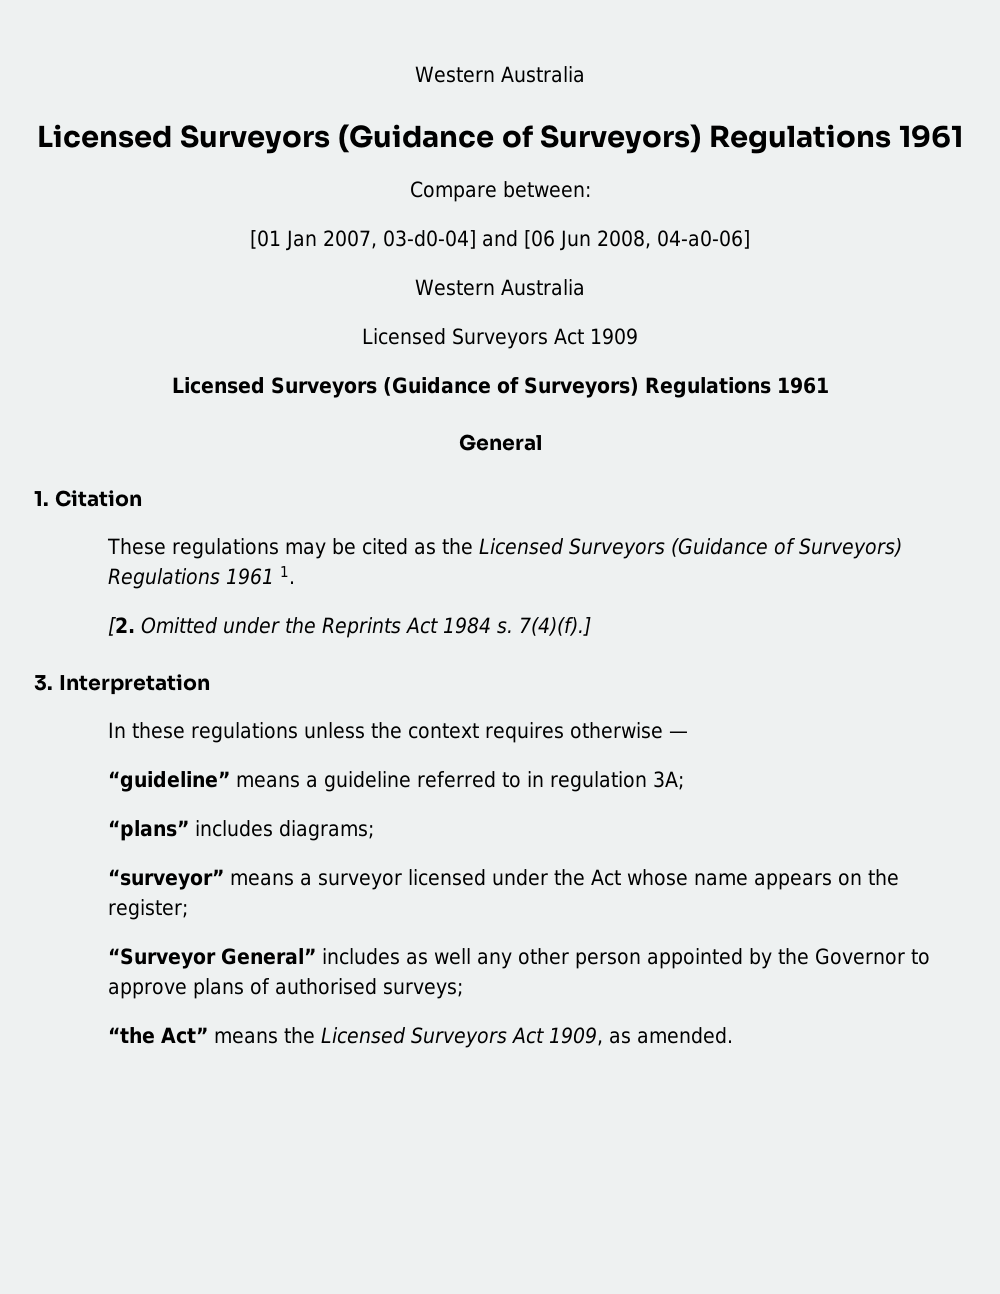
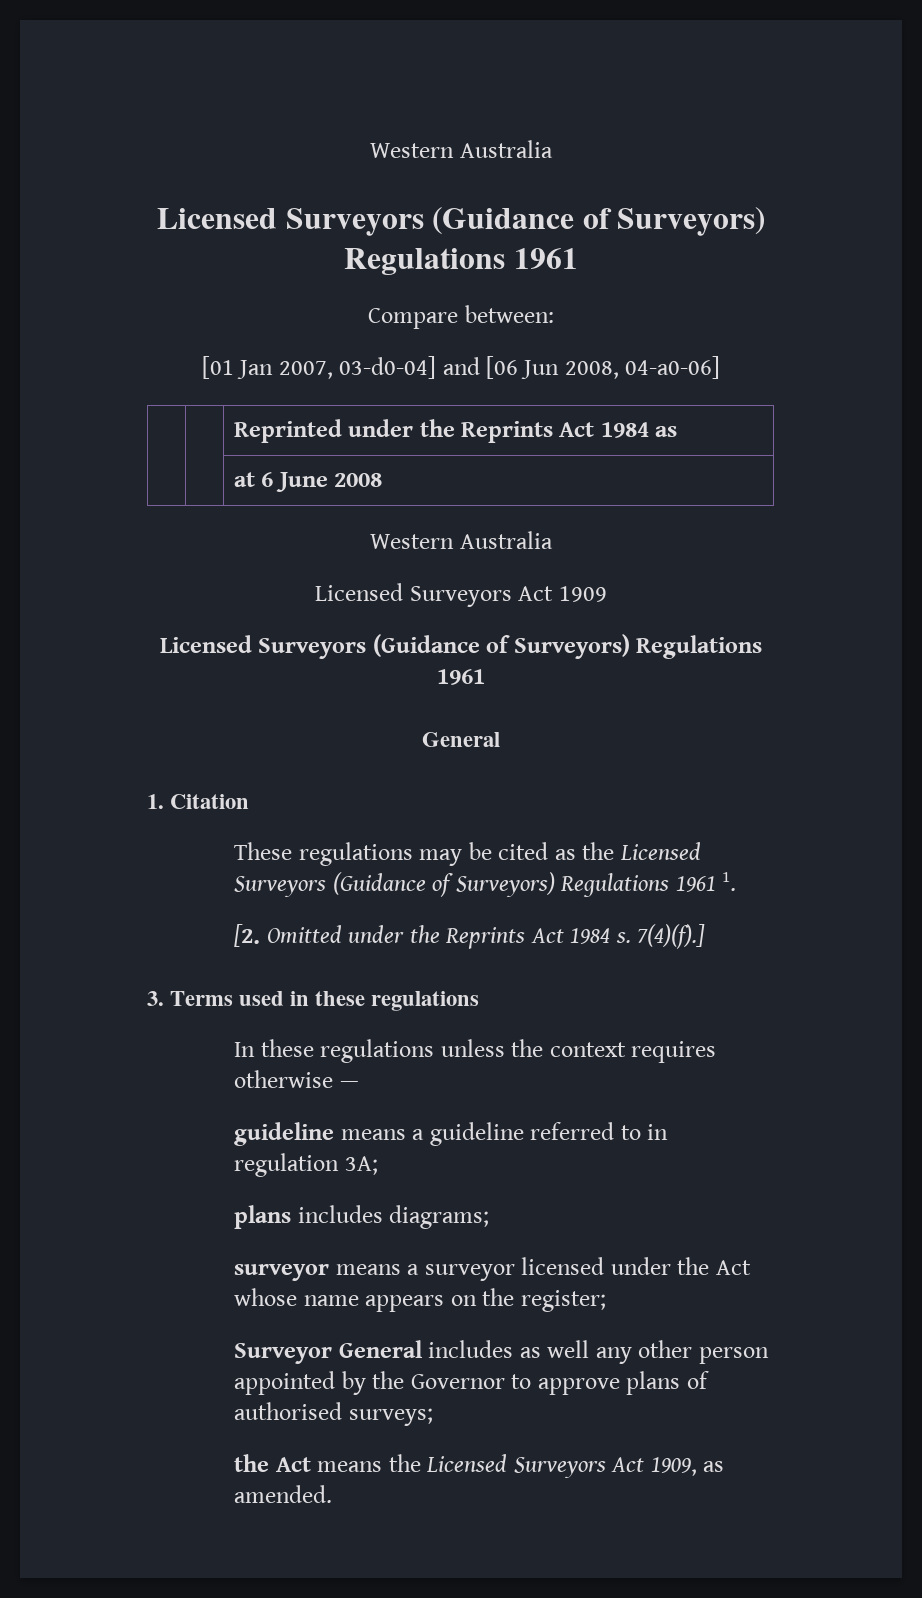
+ | | Reprinted under the Reprints Act 1984 as
+ | | at 6 June 2008
- 3. Interpretation
+ 3. Terms used in these regulations
- “guideline” means a guideline referred to in regulation 3A;
+ guideline means a guideline referred to in regulation 3A;
- “plans” includes diagrams;
+ plans includes diagrams;
- “surveyor” means a surveyor licensed under the Act whose name appears on the register;
+ surveyor means a surveyor licensed under the Act whose name appears on the register;
- “Surveyor General” includes as well any other person appointed by the Governor to approve plans of authorised surveys;
+ Surveyor General includes as well any other person appointed by the Governor to approve plans of authorised surveys;
- “the Act” means the Licensed Surveyors Act 1909, as amended.
+ the Act means the Licensed Surveyors Act 1909, as amended.

